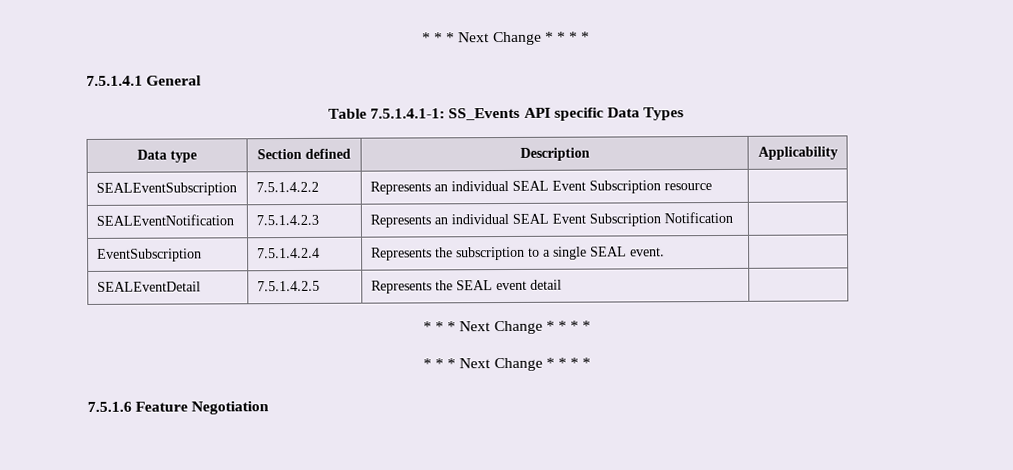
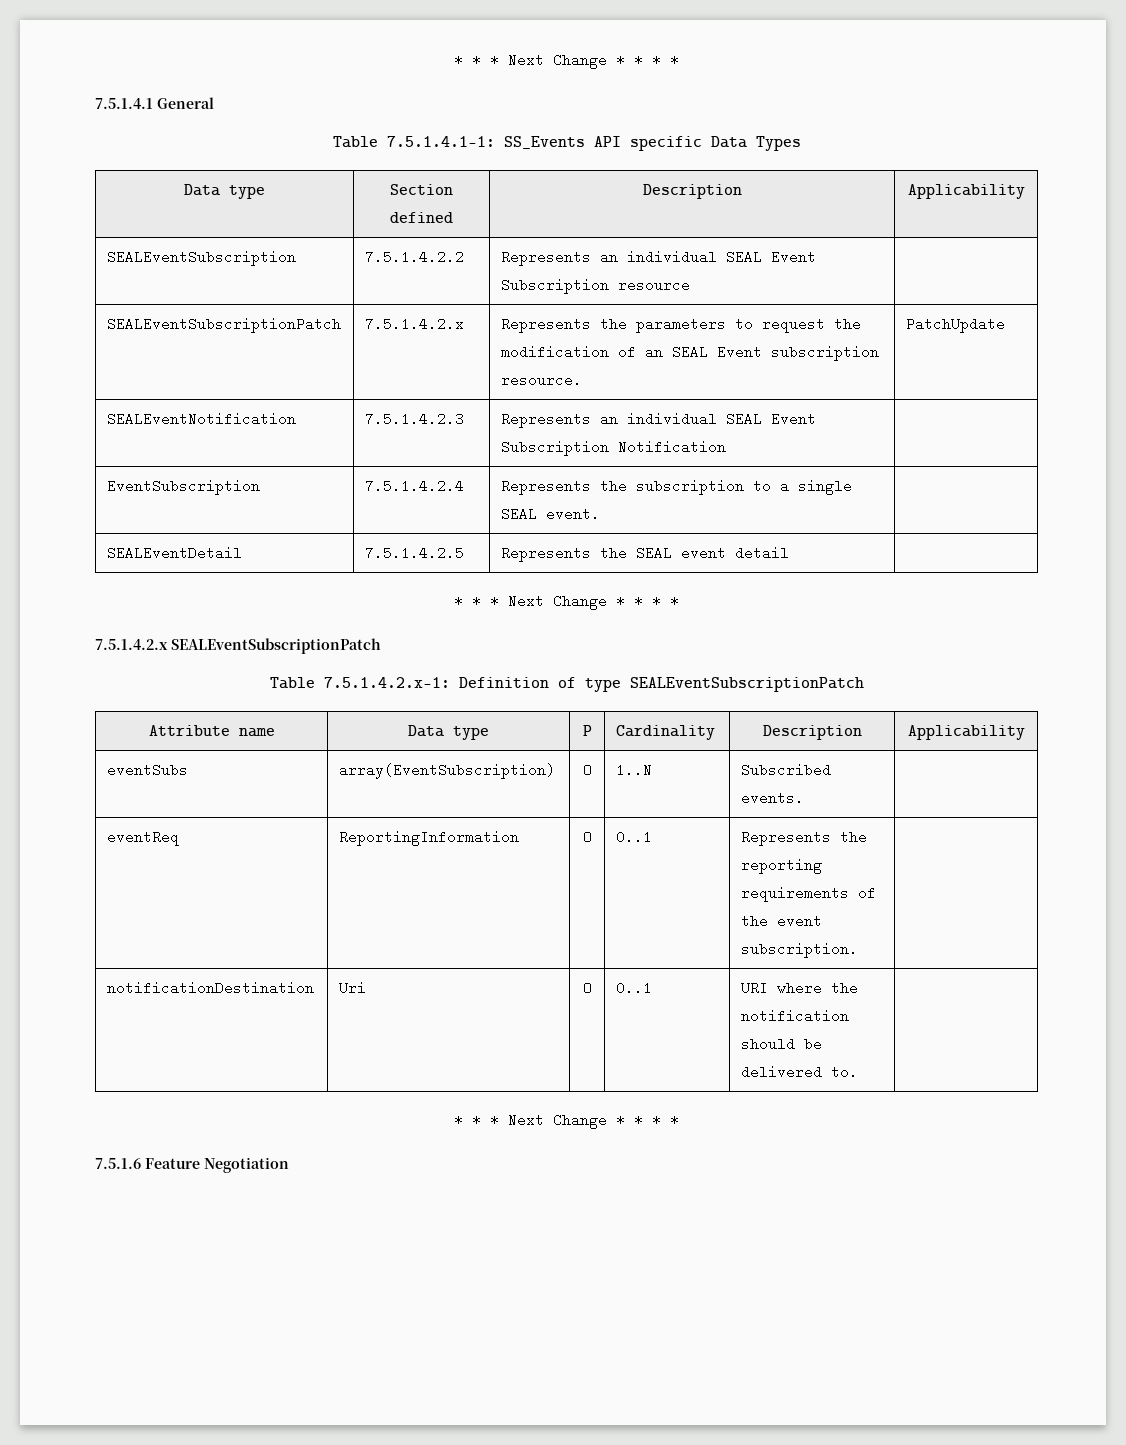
+ SEALEventSubscriptionPatch | 7.5.1.4.2.x | Represents the parameters to request the modification of an SEAL Event subscription resource. | PatchUpdate
+ 7.5.1.4.2.x SEALEventSubscriptionPatch
+ Table 7.5.1.4.2.x-1: Definition of type SEALEventSubscriptionPatch
+ Attribute name | Data type | P | Cardinality | Description | Applicability
+ eventSubs | array(EventSubscription) | O | 1..N | Subscribed events. |
+ eventReq | ReportingInformation | O | 0..1 | Represents the reporting requirements of the event subscription. |
+ notificationDestination | Uri | O | 0..1 | URI where the notification should be delivered to. |

